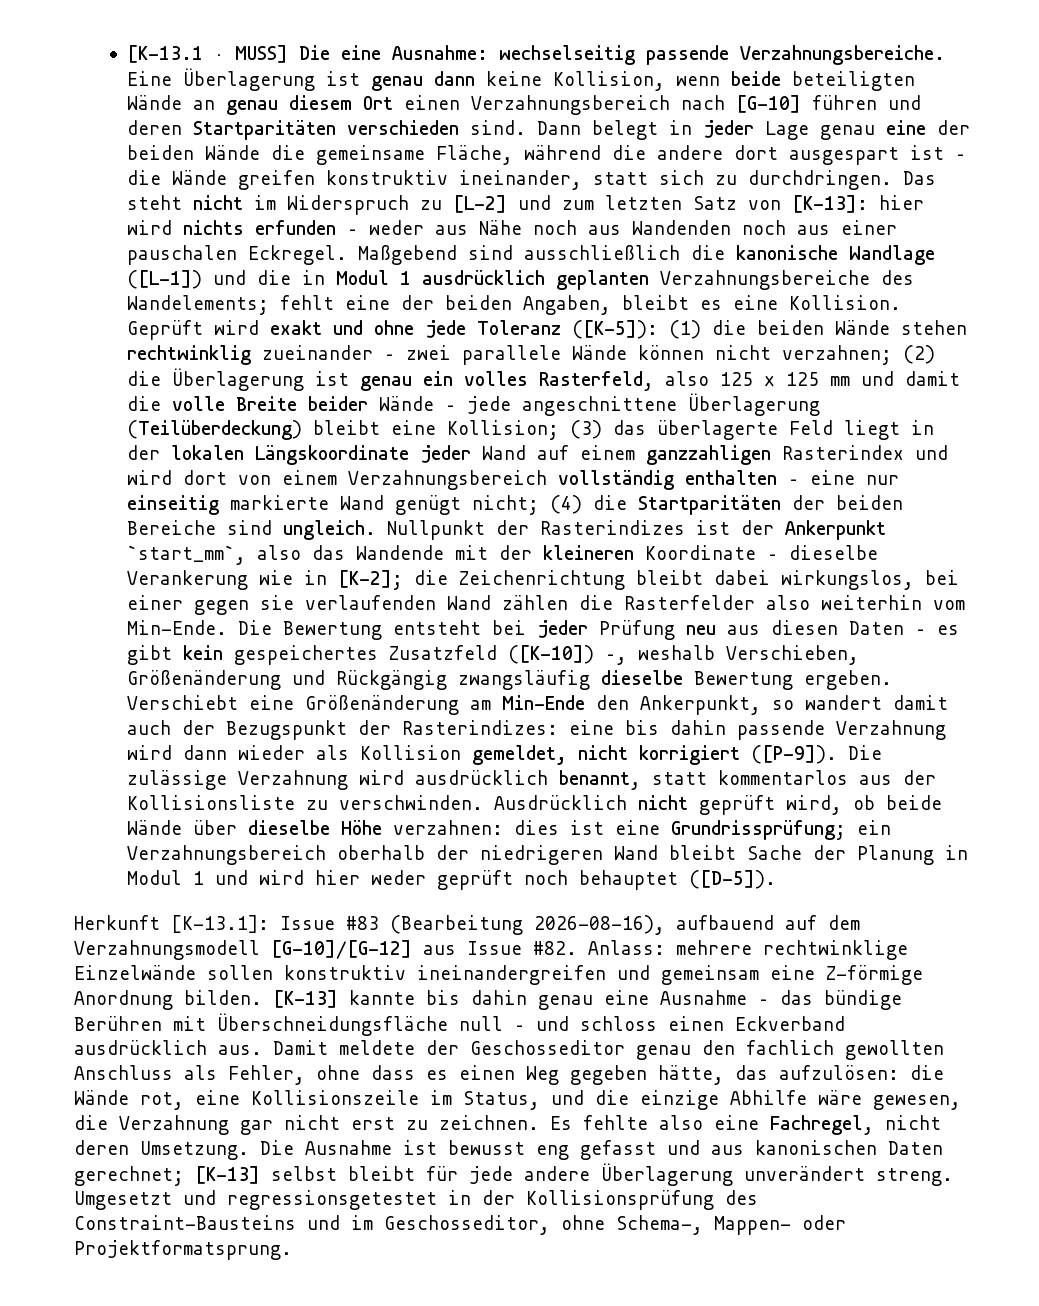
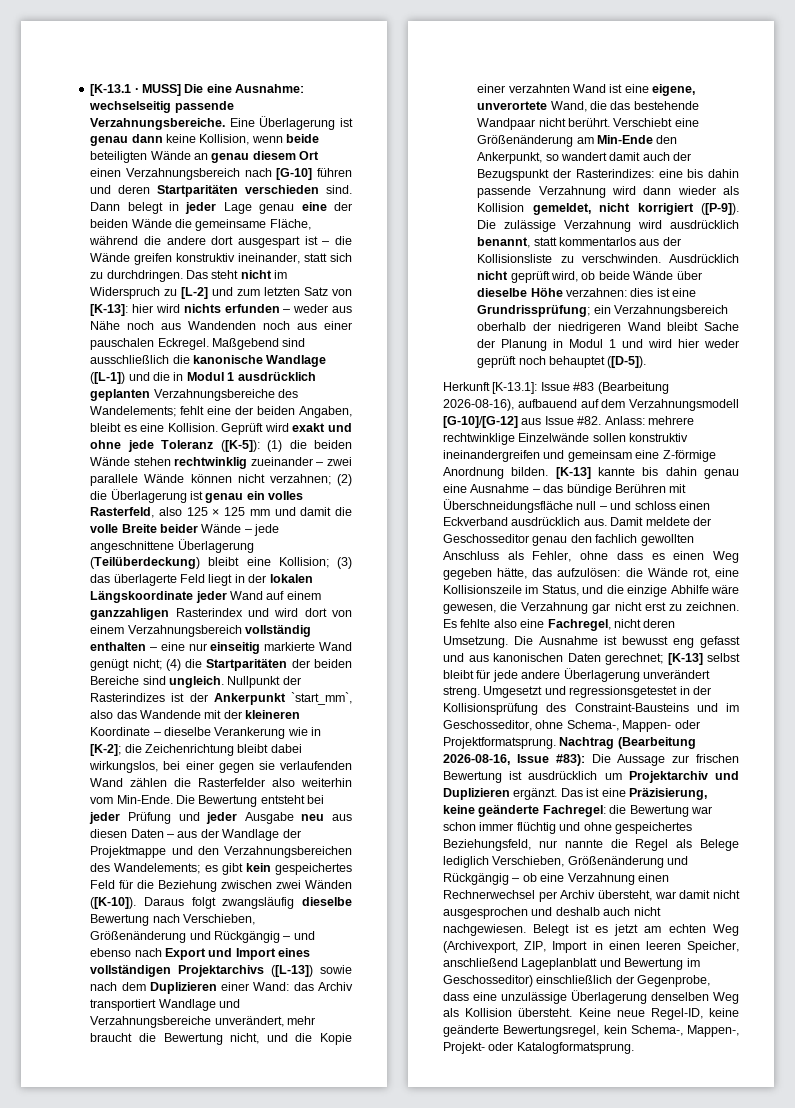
- Die Bewertung entsteht bei jeder Prüfung neu aus diesen Daten – es gibt kein gespeichertes Zusatzfeld ([K-10]) –, weshalb Verschieben, Größenänderung und Rückgängig zwangsläufig dieselbe Bewertung ergeben.
+ Die Bewertung entsteht bei jeder Prüfung und jeder Ausgabe neu aus diesen Daten – aus der Wandlage der Projektmappe und den Verzahnungsbereichen des Wandelements; es gibt kein gespeichertes Feld für die Beziehung zwischen zwei Wänden ([K-10]). Daraus folgt zwangsläufig dieselbe Bewertung nach Verschieben, Größenänderung und Rückgängig – und ebenso nach Export und Import eines vollständigen Projektarchivs ([L-13]) sowie nach dem Duplizieren einer Wand: das Archiv transportiert Wandlage und Verzahnungsbereiche unverändert, mehr braucht die Bewertung nicht, und die Kopie einer verzahnten Wand ist eine eigene, unverortete Wand, die das bestehende Wandpaar nicht berührt.
+ Nachtrag (Bearbeitung 2026-08-16, Issue #83): Die Aussage zur frischen Bewertung ist ausdrücklich um Projektarchiv und Duplizieren ergänzt. Das ist eine Präzisierung, keine geänderte Fachregel: die Bewertung war schon immer flüchtig und ohne gespeichertes Beziehungsfeld, nur nannte die Regel als Belege lediglich Verschieben, Größenänderung und Rückgängig – ob eine Verzahnung einen Rechnerwechsel per Archiv übersteht, war damit nicht ausgesprochen und deshalb auch nicht nachgewiesen. Belegt ist es jetzt am echten Weg (Archivexport, ZIP, Import in einen leeren Speicher, anschließend Lageplanblatt und Bewertung im Geschosseditor) einschließlich der Gegenprobe, dass eine unzulässige Überlagerung denselben Weg als Kollision übersteht. Keine neue Regel-ID, keine geänderte Bewertungsregel, kein Schema-, Mappen-, Projekt- oder Katalogformatsprung.

